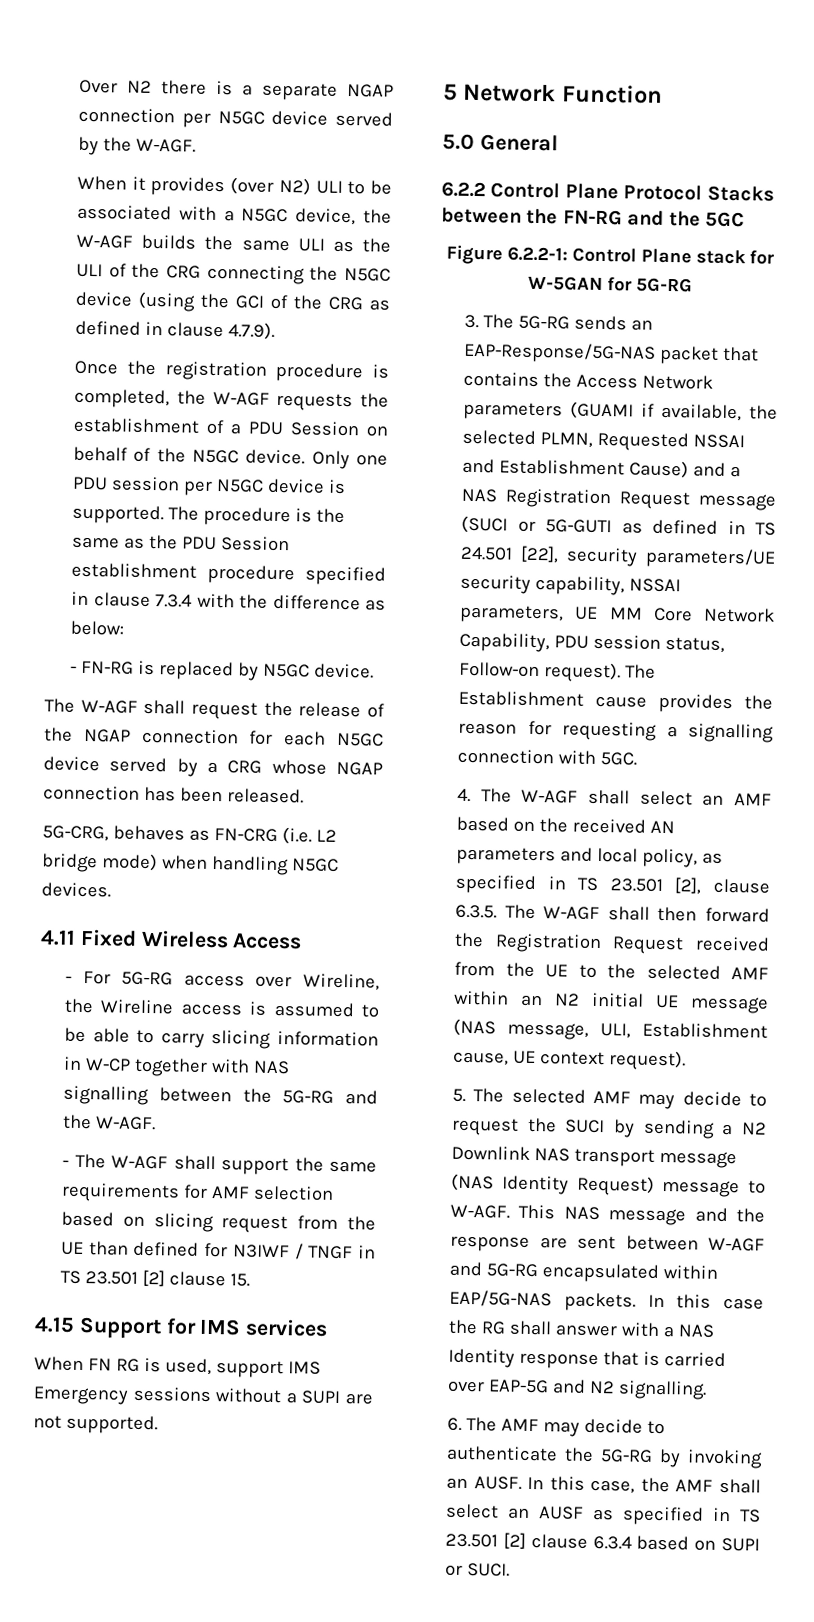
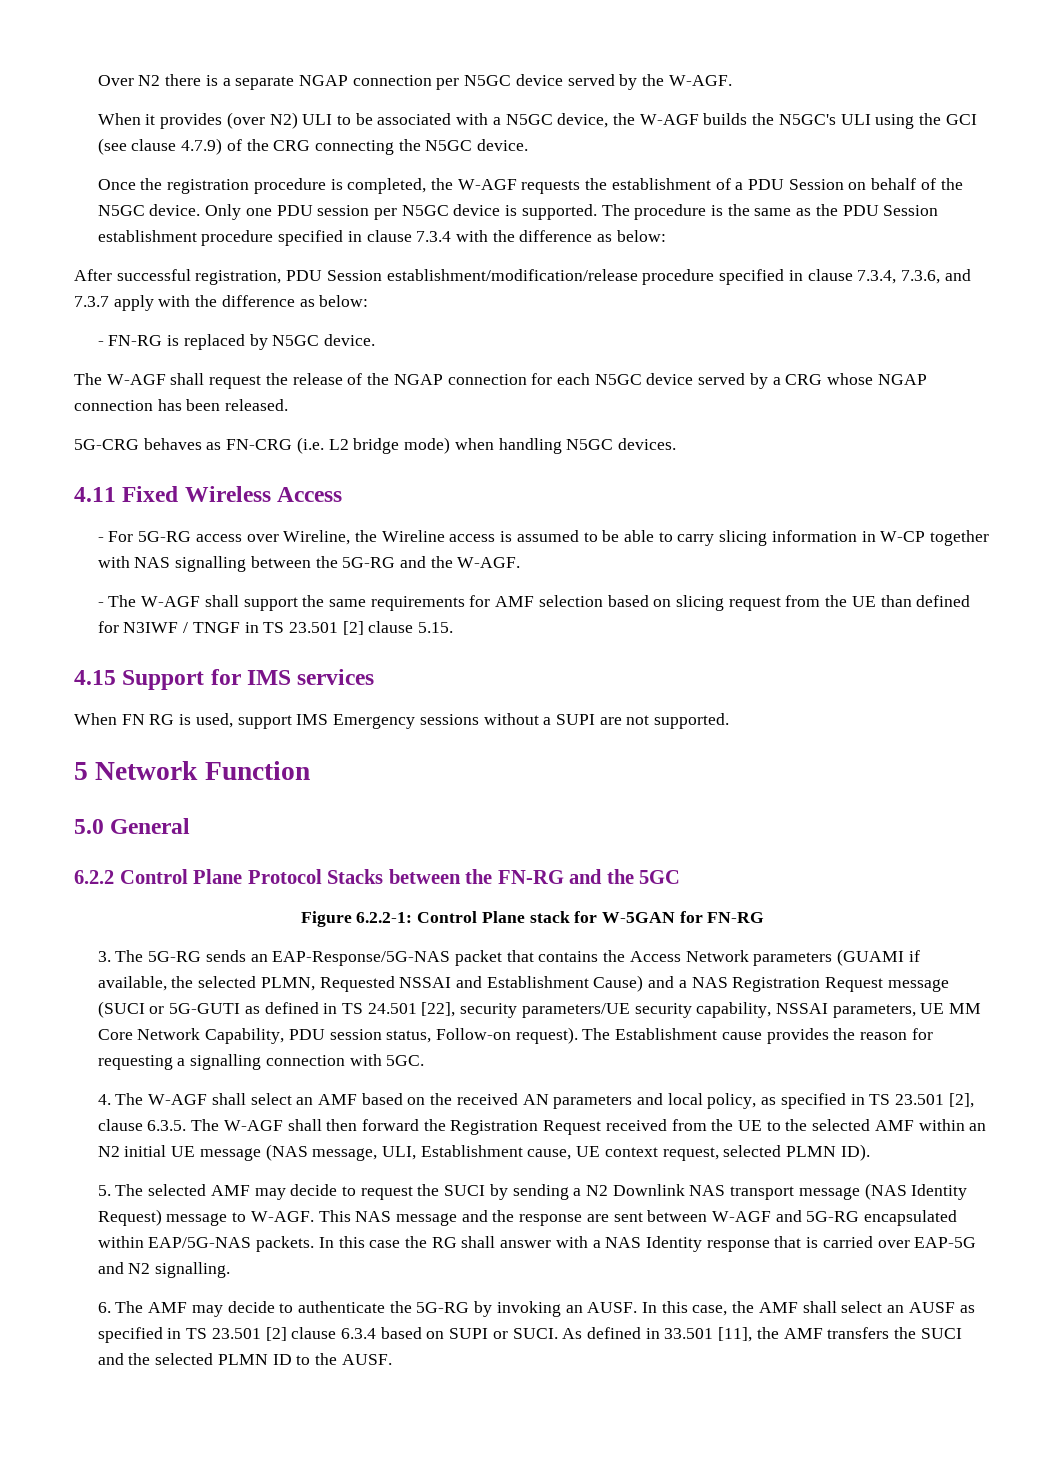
- When it provides (over N2) ULI to be associated with a N5GC device, the W-AGF builds the same ULI as the ULI of the CRG connecting the N5GC device (using the GCI of the CRG as defined in clause 4.7.9).
+ When it provides (over N2) ULI to be associated with a N5GC device, the W-AGF builds the N5GC's ULI using the GCI (see clause 4.7.9) of the CRG connecting the N5GC device.
+ After successful registration, PDU Session establishment/modification/release procedure specified in clause 7.3.4, 7.3.6, and 7.3.7 apply with the difference as below:
- 5G-CRG, behaves as FN-CRG (i.e. L2 bridge mode) when handling N5GC devices.
+ 5G-CRG behaves as FN-CRG (i.e. L2 bridge mode) when handling N5GC devices.
- - The W-AGF shall support the same requirements for AMF selection based on slicing request from the UE than defined for N3IWF / TNGF in TS 23.501 [2] clause 15.
+ - The W-AGF shall support the same requirements for AMF selection based on slicing request from the UE than defined for N3IWF / TNGF in TS 23.501 [2] clause 5.15.
- Figure 6.2.2-1: Control Plane stack for W-5GAN for 5G-RG
+ Figure 6.2.2-1: Control Plane stack for W-5GAN for FN-RG
- 4. The W-AGF shall select an AMF based on the received AN parameters and local policy, as specified in TS 23.501 [2], clause 6.3.5. The W-AGF shall then forward the Registration Request received from the UE to the selected AMF within an N2 initial UE message (NAS message, ULI, Establishment cause, UE context request).
+ 4. The W-AGF shall select an AMF based on the received AN parameters and local policy, as specified in TS 23.501 [2], clause 6.3.5. The W-AGF shall then forward the Registration Request received from the UE to the selected AMF within an N2 initial UE message (NAS message, ULI, Establishment cause, UE context request, selected PLMN ID).
+ As defined in 33.501 [11], the AMF transfers the SUCI and the selected PLMN ID to the AUSF.

